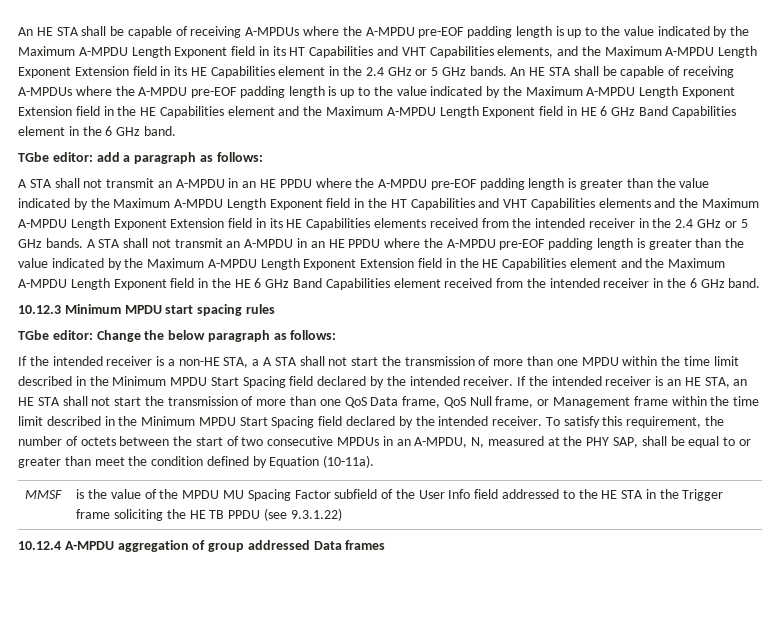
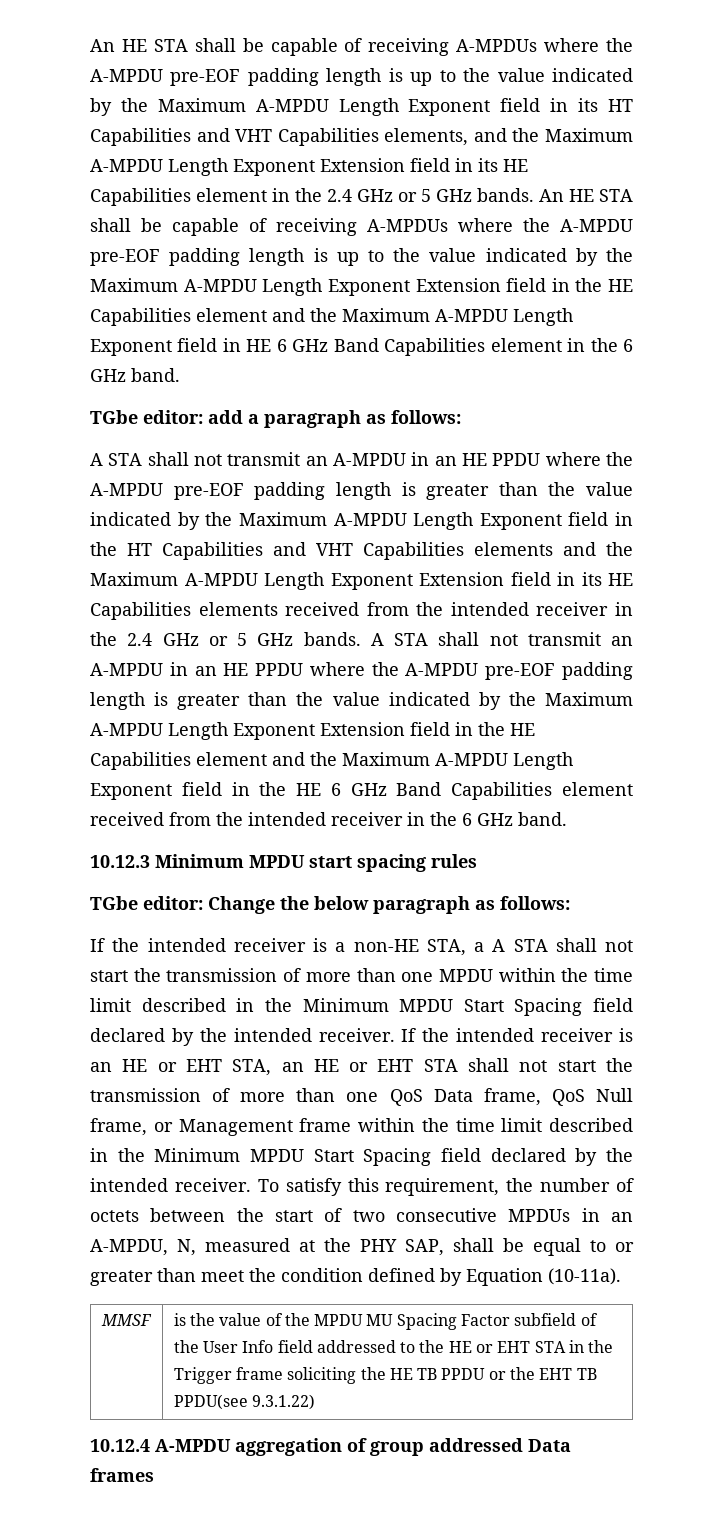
- If the intended receiver is an HE STA, an HE STA shall not start the transmission of more than one QoS Data frame, QoS Null frame, or Management frame within the time limit described in the Minimum MPDU Start Spacing field declared by the intended receiver.
+ If the intended receiver is an HE or EHT STA, an HE or EHT STA shall not start the transmission of more than one QoS Data frame, QoS Null frame, or Management frame within the time limit described in the Minimum MPDU Start Spacing field declared by the intended receiver.
- MMSF | is the value of the MPDU MU Spacing Factor subfield of the User Info field addressed to the HE STA in the Trigger frame soliciting the HE TB PPDU (see 9.3.1.22)
+ MMSF | is the value of the MPDU MU Spacing Factor subfield of the User Info field addressed to the HE or EHT STA in the Trigger frame soliciting the HE TB PPDU or the EHT TB PPDU(see 9.3.1.22)

